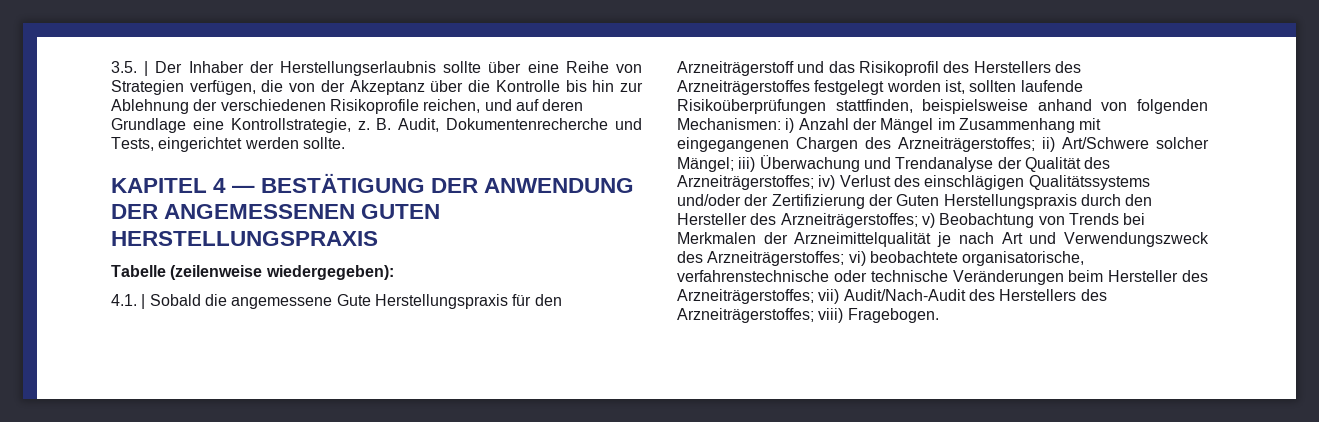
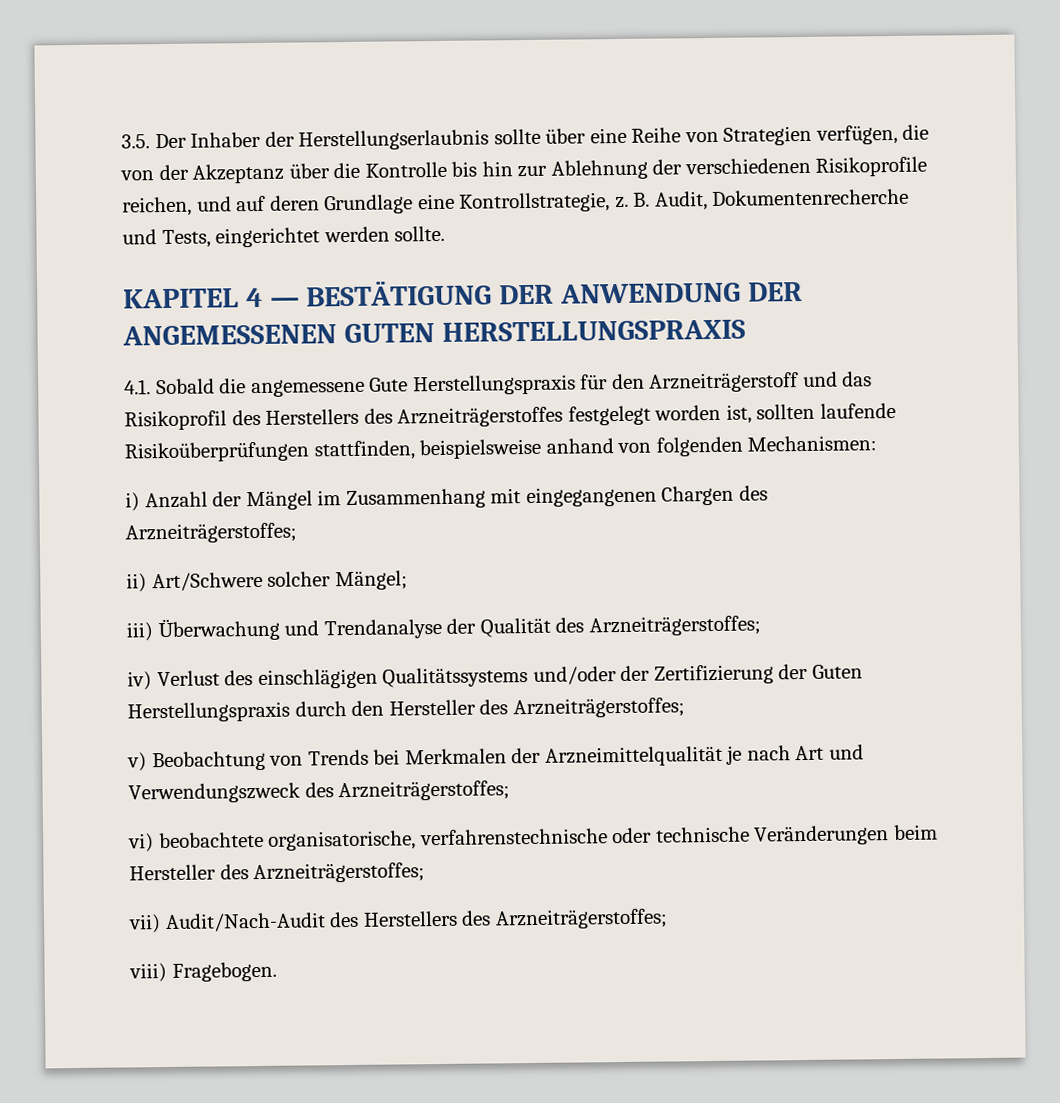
- 3.5. | Der Inhaber der Herstellungserlaubnis sollte über eine Reihe von Strategien verfügen, die von der Akzeptanz über die Kontrolle bis hin zur Ablehnung der verschiedenen Risikoprofile reichen, und auf deren Grundlage eine Kontrollstrategie, z.
+ 3.5. Der Inhaber der Herstellungserlaubnis sollte über eine Reihe von Strategien verfügen, die von der Akzeptanz über die Kontrolle bis hin zur Ablehnung der verschiedenen Risikoprofile reichen, und auf deren Grundlage eine Kontrollstrategie, z.
- Tabelle (zeilenweise wiedergegeben):
- 4.1. | Sobald die angemessene Gute Herstellungspraxis für den Arzneiträgerstoff und das Risikoprofil des Herstellers des Arzneiträgerstoffes festgelegt worden ist, sollten laufende Risikoüberprüfungen stattfinden, beispielsweise anhand von folgenden Mechanismen: i) Anzahl der Mängel im Zusammenhang mit eingegangenen Chargen des Arzneiträgerstoffes; ii) Art/Schwere solcher Mängel; iii) Überwachung und Trendanalyse der Qualität des Arzneiträgerstoffes; iv) Verlust des einschlägigen Qualitätssystems und/oder der Zertifizierung der Guten Herstellungspraxis durch den Hersteller des Arzneiträgerstoffes; v) Beobachtung von Trends bei Merkmalen der Arzneimittelqualität je nach Art und Verwendungszweck des Arzneiträgerstoffes; vi) beobachtete organisatorische, verfahrenstechnische oder technische Veränderungen beim Hersteller des Arzneiträgerstoffes; vii) Audit/Nach-Audit des Herstellers des Arzneiträgerstoffes; viii) Fragebogen.
+ 4.1. Sobald die angemessene Gute Herstellungspraxis für den Arzneiträgerstoff und das Risikoprofil des Herstellers des Arzneiträgerstoffes festgelegt worden ist, sollten laufende Risikoüberprüfungen stattfinden, beispielsweise anhand von folgenden Mechanismen:
+ i) Anzahl der Mängel im Zusammenhang mit eingegangenen Chargen des Arzneiträgerstoffes;
+ ii) Art/Schwere solcher Mängel;
+ iii) Überwachung und Trendanalyse der Qualität des Arzneiträgerstoffes;
+ iv) Verlust des einschlägigen Qualitätssystems und/oder der Zertifizierung der Guten Herstellungspraxis durch den Hersteller des Arzneiträgerstoffes;
+ v) Beobachtung von Trends bei Merkmalen der Arzneimittelqualität je nach Art und Verwendungszweck des Arzneiträgerstoffes;
+ vi) beobachtete organisatorische, verfahrenstechnische oder technische Veränderungen beim Hersteller des Arzneiträgerstoffes;
+ vii) Audit/Nach-Audit des Herstellers des Arzneiträgerstoffes;
+ viii) Fragebogen.

